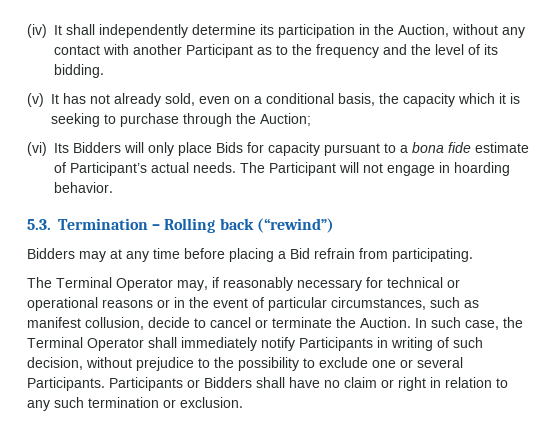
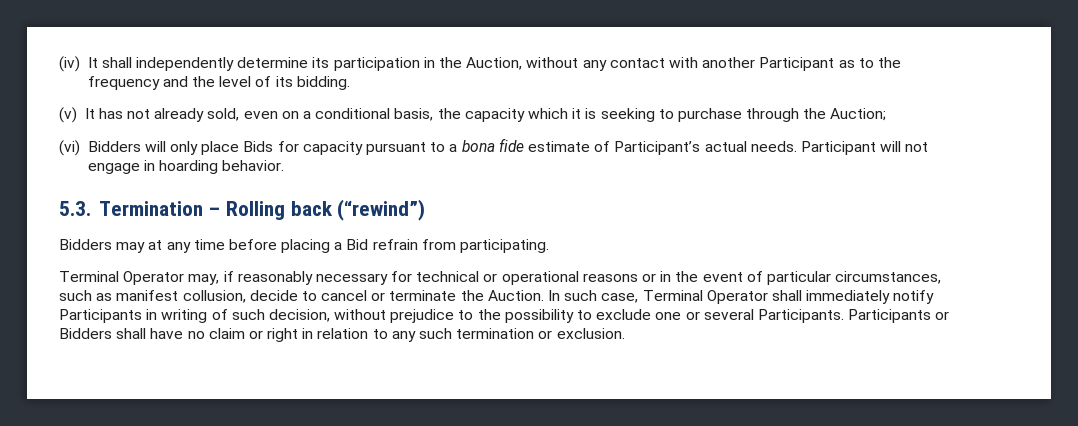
- (vi) Its Bidders will only place Bids for capacity pursuant to a bona fide estimate of Participant’s actual needs.
+ (vi) Bidders will only place Bids for capacity pursuant to a bona fide estimate of Participant’s actual needs.
- The Participant will not engage in hoarding behavior.
+ Participant will not engage in hoarding behavior.
- The Terminal Operator may, if reasonably necessary for technical or operational reasons or in the event of particular circumstances, such as manifest collusion, decide to cancel or terminate the Auction.
+ Terminal Operator may, if reasonably necessary for technical or operational reasons or in the event of particular circumstances, such as manifest collusion, decide to cancel or terminate the Auction.
- In such case, the Terminal Operator shall immediately notify Participants in writing of such decision, without prejudice to the possibility to exclude one or several Participants.
+ In such case, Terminal Operator shall immediately notify Participants in writing of such decision, without prejudice to the possibility to exclude one or several Participants.

